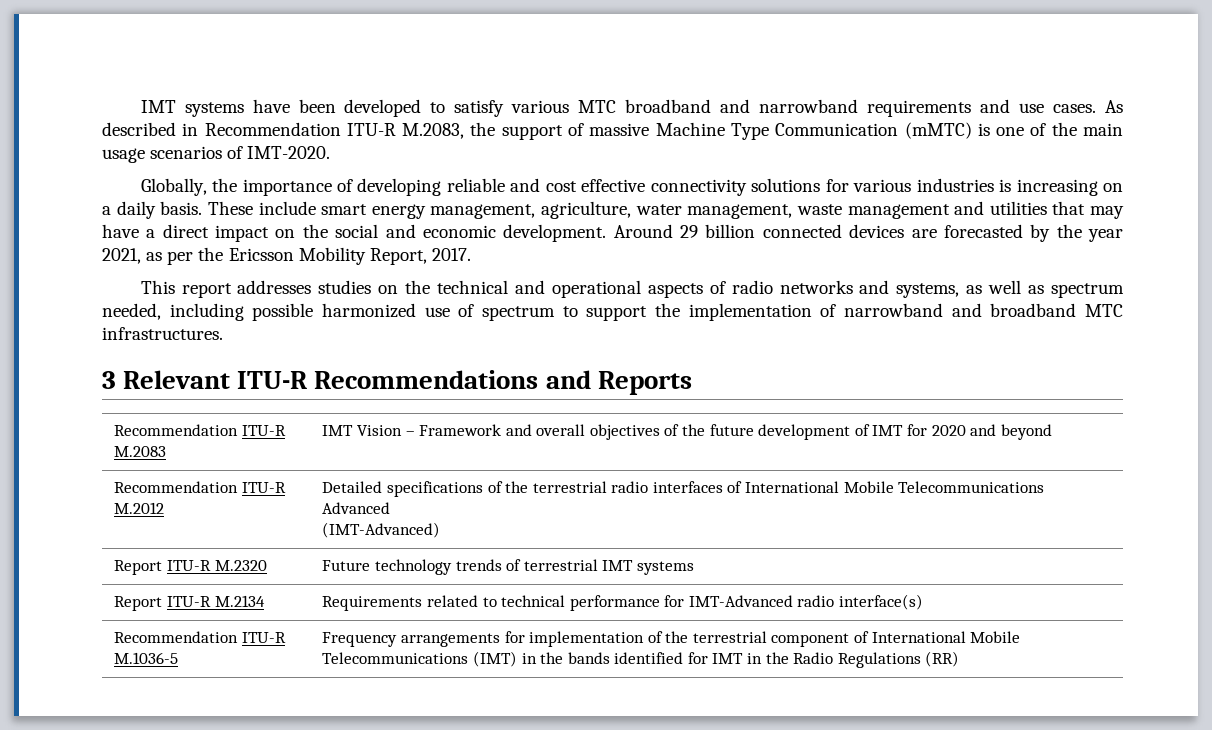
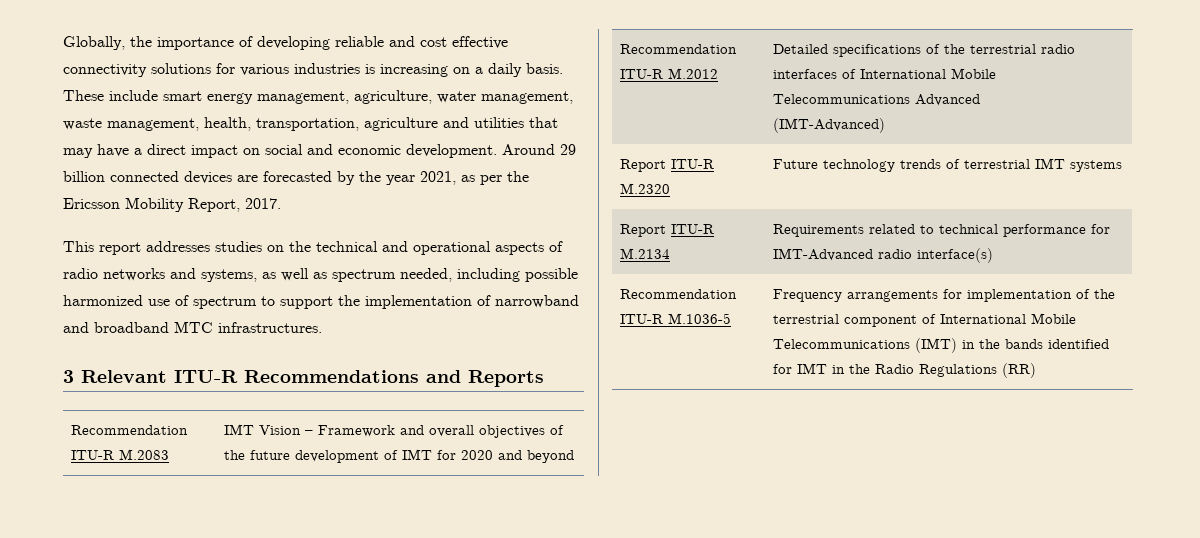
- IMT systems have been developed to satisfy various MTC broadband and narrowband requirements and use cases. As described in Recommendation ITU-R M.2083, the support of massive Machine Type Communication (mMTC) is one of the main usage scenarios of IMT-2020.
- These include smart energy management, agriculture, water management, waste management and utilities that may have a direct impact on the social and economic development.
+ These include smart energy management, agriculture, water management, waste management, health, transportation, agriculture and utilities that may have a direct impact on social and economic development.

